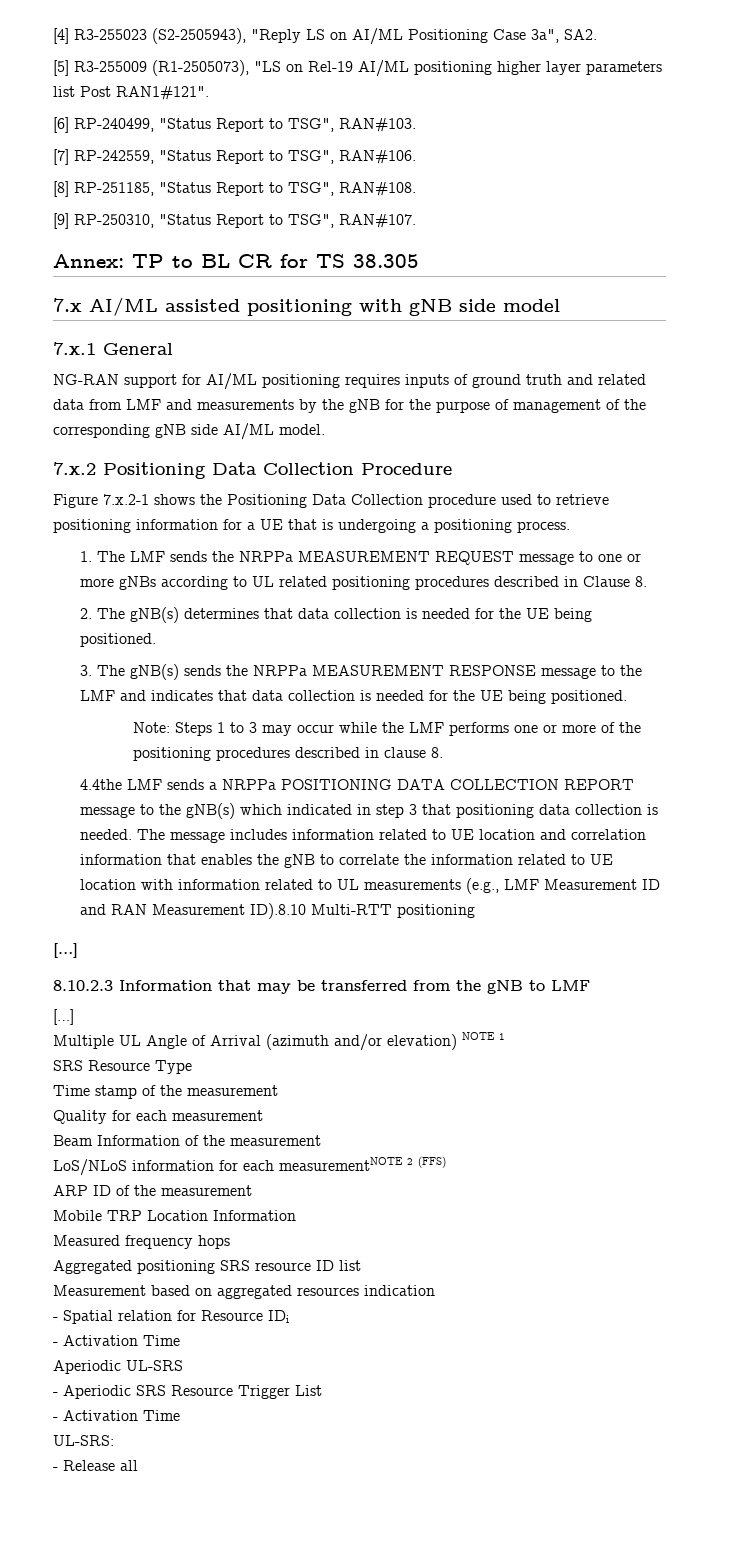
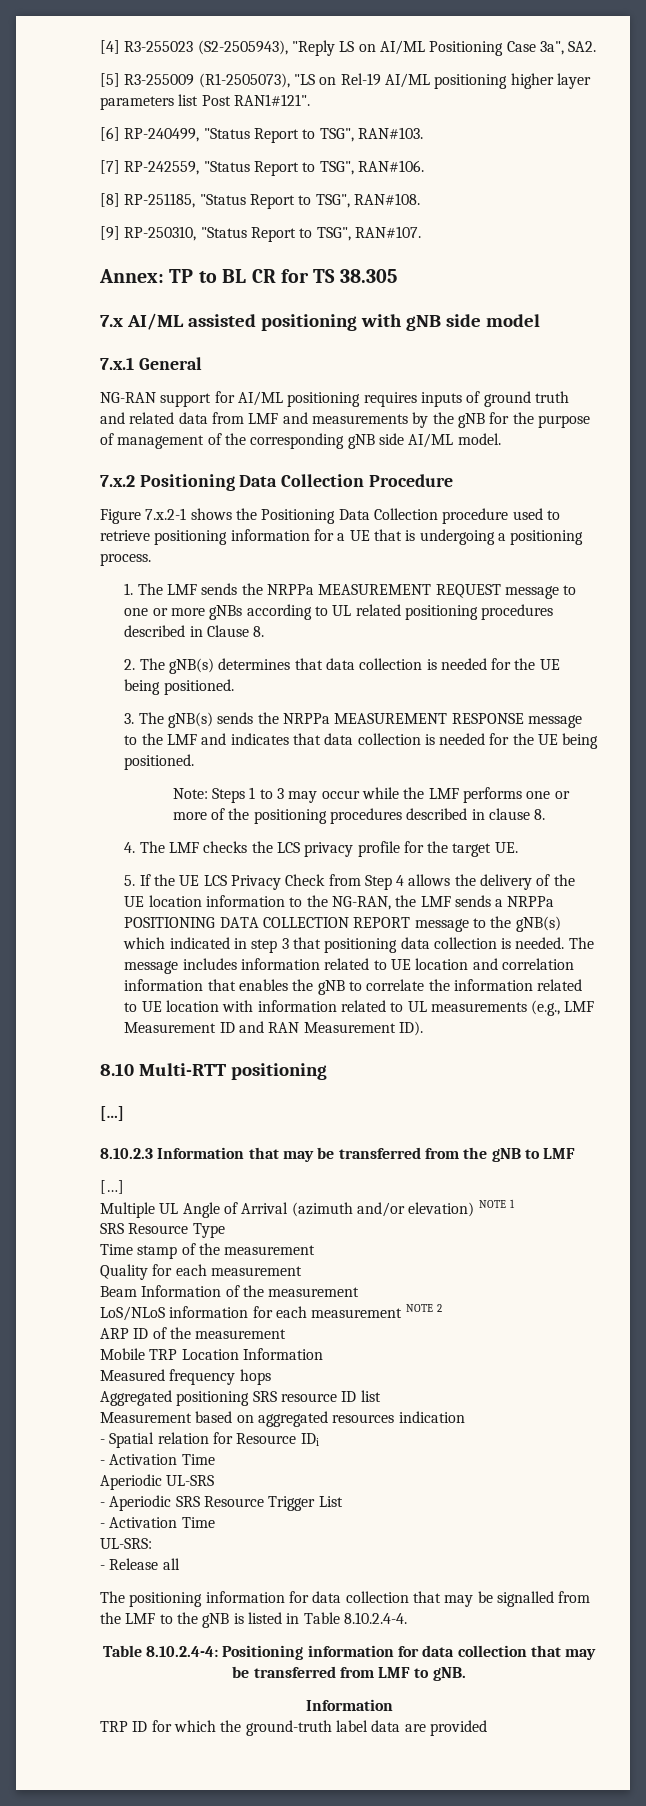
- 4.4the LMF sends a NRPPa POSITIONING DATA COLLECTION REPORT message to the gNB(s) which indicated in step 3 that positioning data collection is needed.
+ 4. The LMF checks the LCS privacy profile for the target UE.
+ 5. If the UE LCS Privacy Check from Step 4 allows the delivery of the UE location information to the NG-RAN, the LMF sends a NRPPa POSITIONING DATA COLLECTION REPORT message to the gNB(s) which indicated in step 3 that positioning data collection is needed.
- The message includes information related to UE location and correlation information that enables the gNB to correlate the information related to UE location with information related to UL measurements (e.g., LMF Measurement ID and RAN Measurement ID).8.10 Multi-RTT positioning
+ The message includes information related to UE location and correlation information that enables the gNB to correlate the information related to UE location with information related to UL measurements (e.g., LMF Measurement ID and RAN Measurement ID).
+ 8.10 Multi-RTT positioning
- LoS/NLoS information for each measurementNOTE 2 (FFS)
+ LoS/NLoS information for each measurement NOTE 2
+ The positioning information for data collection that may be signalled from the LMF to the gNB is listed in Table 8.10.2.4-4.
+ Table 8.10.2.4-4: Positioning information for data collection that may be transferred from LMF to gNB.
+ Information
+ TRP ID for which the ground-truth label data are provided

